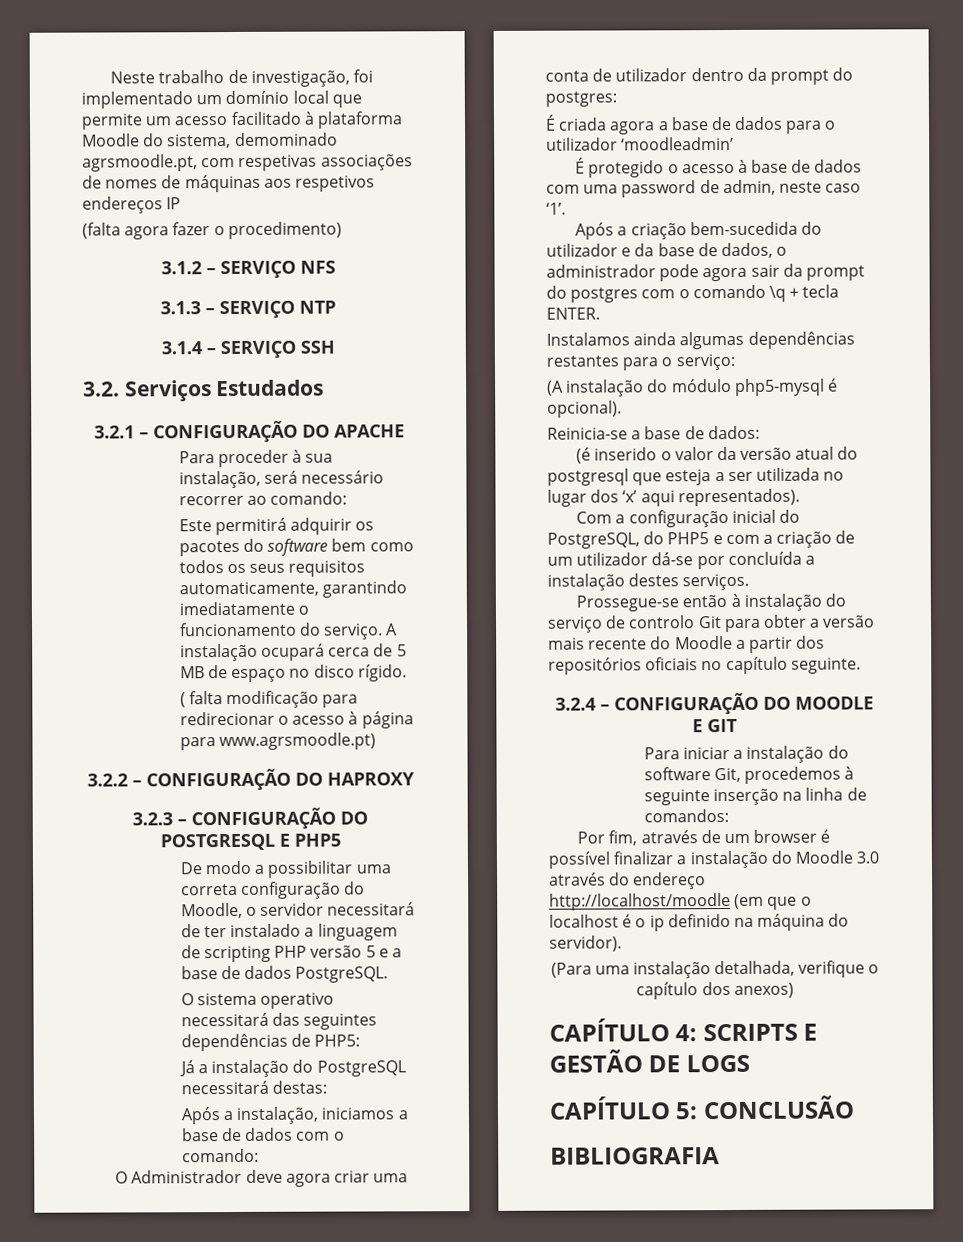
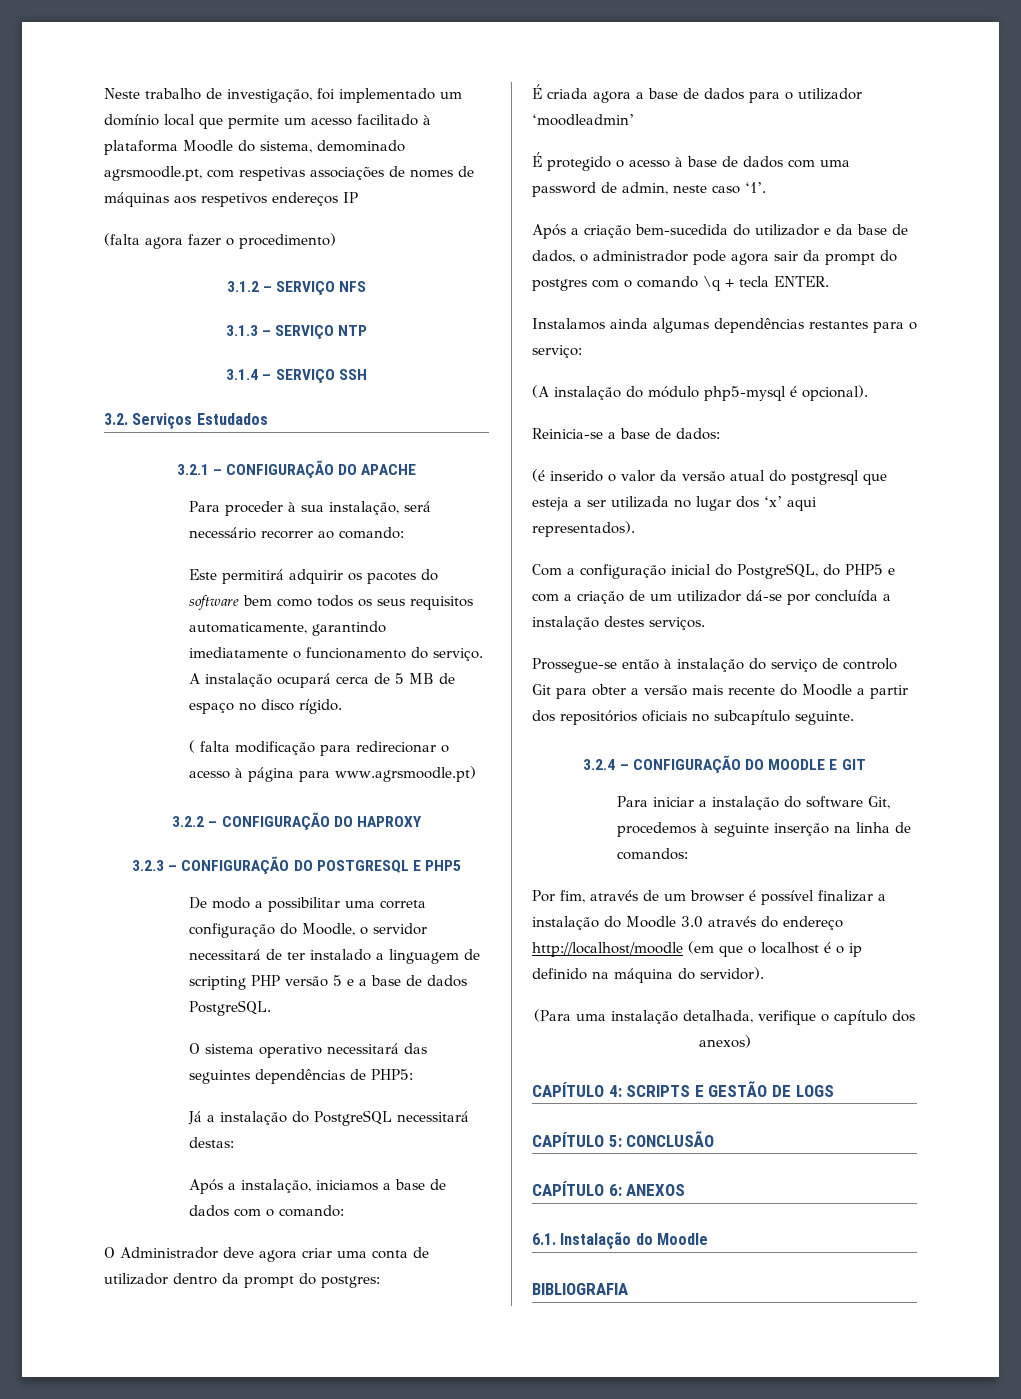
- Prossegue-se então à instalação do serviço de controlo Git para obter a versão mais recente do Moodle a partir dos repositórios oficiais no capítulo seguinte.
+ Prossegue-se então à instalação do serviço de controlo Git para obter a versão mais recente do Moodle a partir dos repositórios oficiais no subcapítulo seguinte.
+ CAPÍTULO 6: ANEXOS
+ 6.1. Instalação do Moodle

